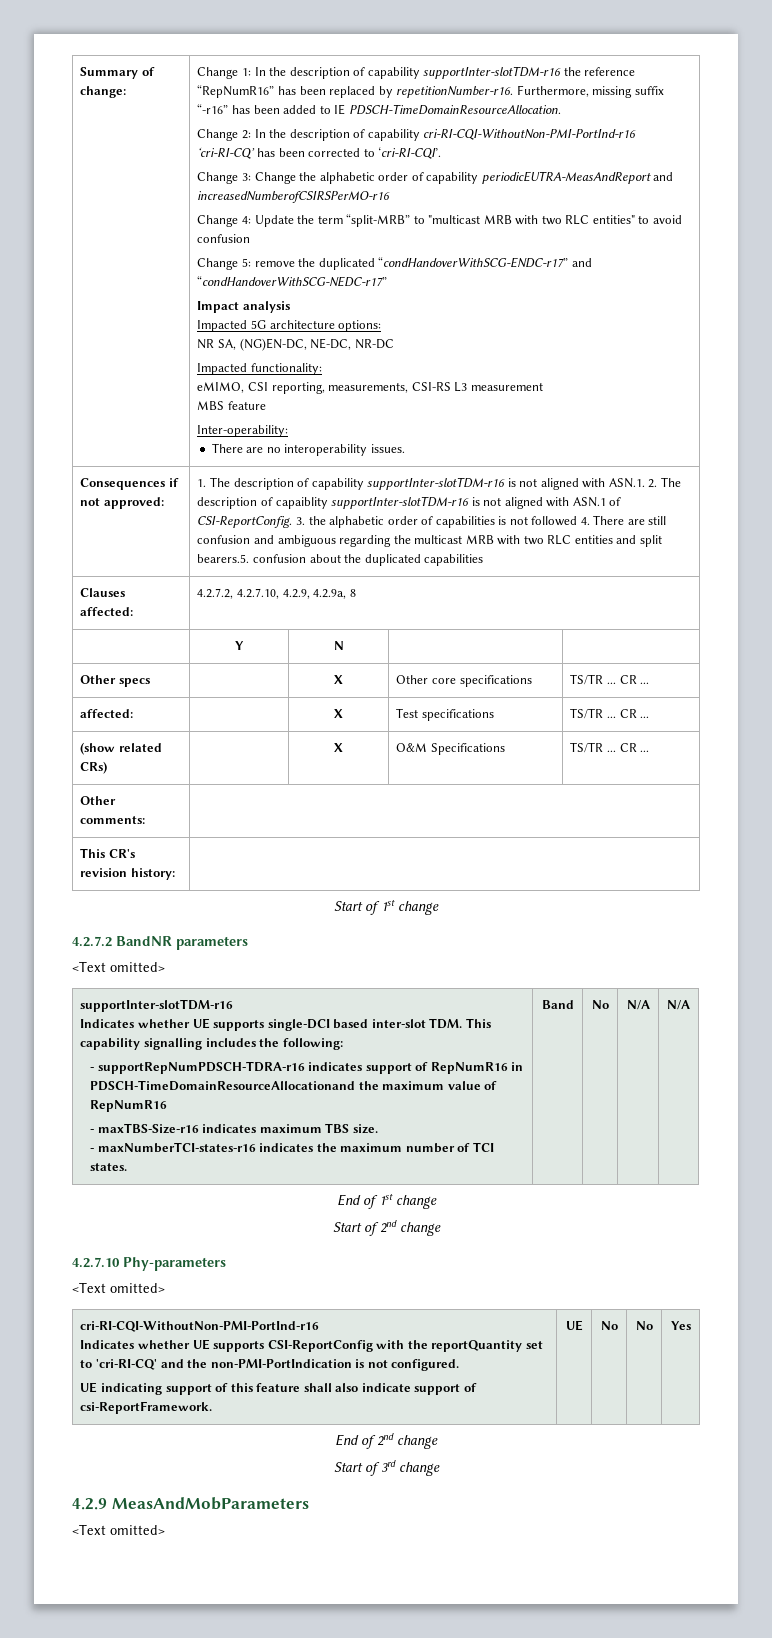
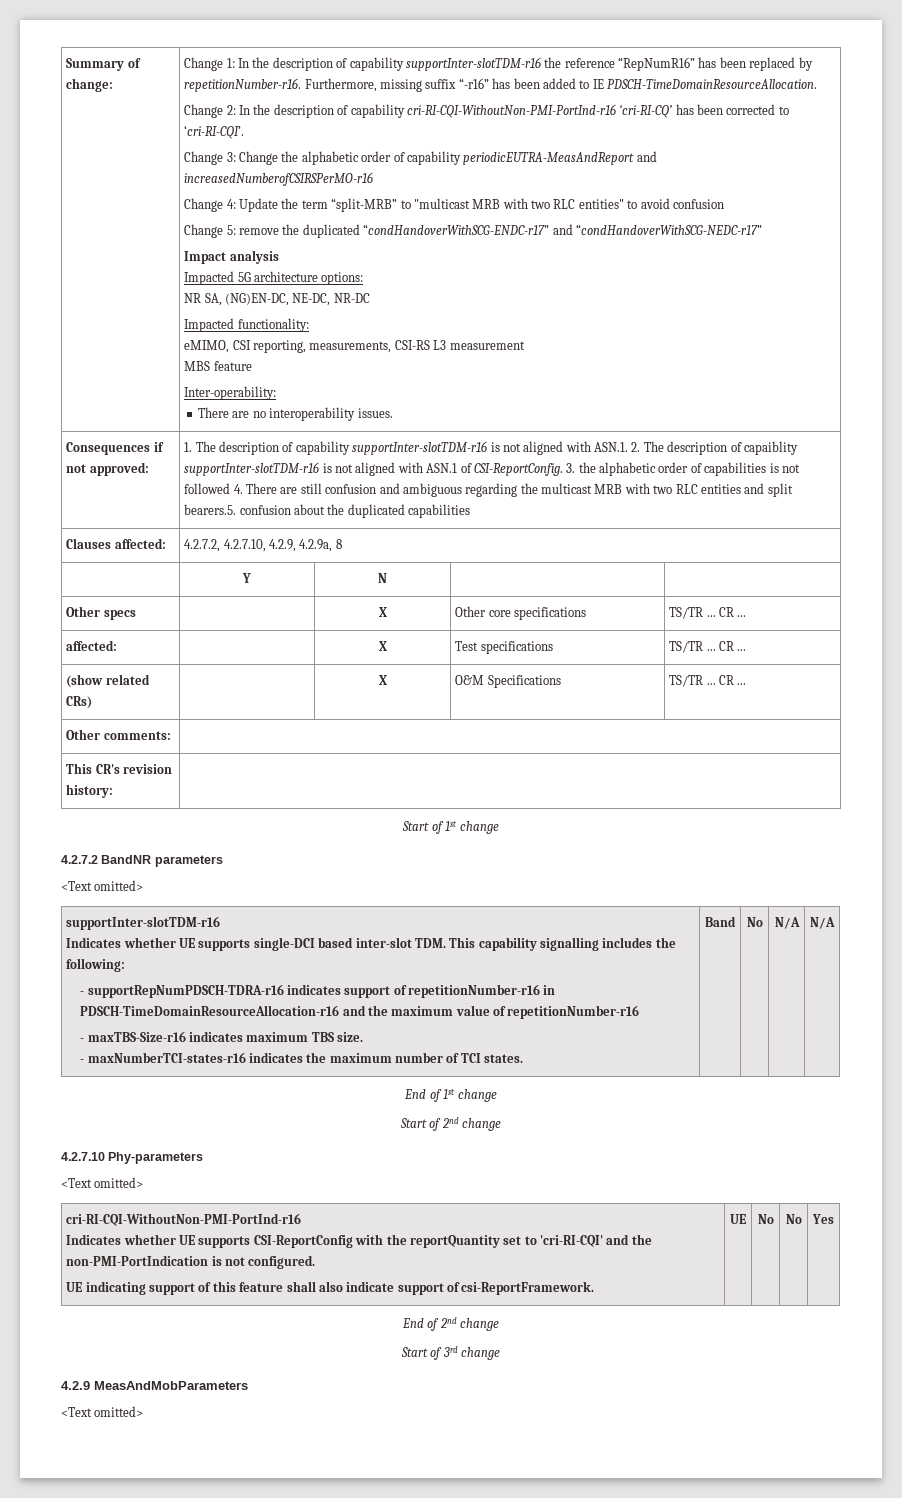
- - supportRepNumPDSCH-TDRA-r16 indicates support of RepNumR16 in PDSCH-TimeDomainResourceAllocationand the maximum value of RepNumR16
+ - supportRepNumPDSCH-TDRA-r16 indicates support of repetitionNumber-r16 in PDSCH-TimeDomainResourceAllocation-r16 and the maximum value of repetitionNumber-r16
  4.2.7.10 Phy-parameters
  <Text omitted>
  cri-RI-CQI-WithoutNon-PMI-PortInd-r16
- Indicates whether UE supports CSI-ReportConfig with the reportQuantity set to 'cri-RI-CQ' and the non-PMI-PortIndication is not configured.
+ Indicates whether UE supports CSI-ReportConfig with the reportQuantity set to 'cri-RI-CQI' and the non-PMI-PortIndication is not configured.

